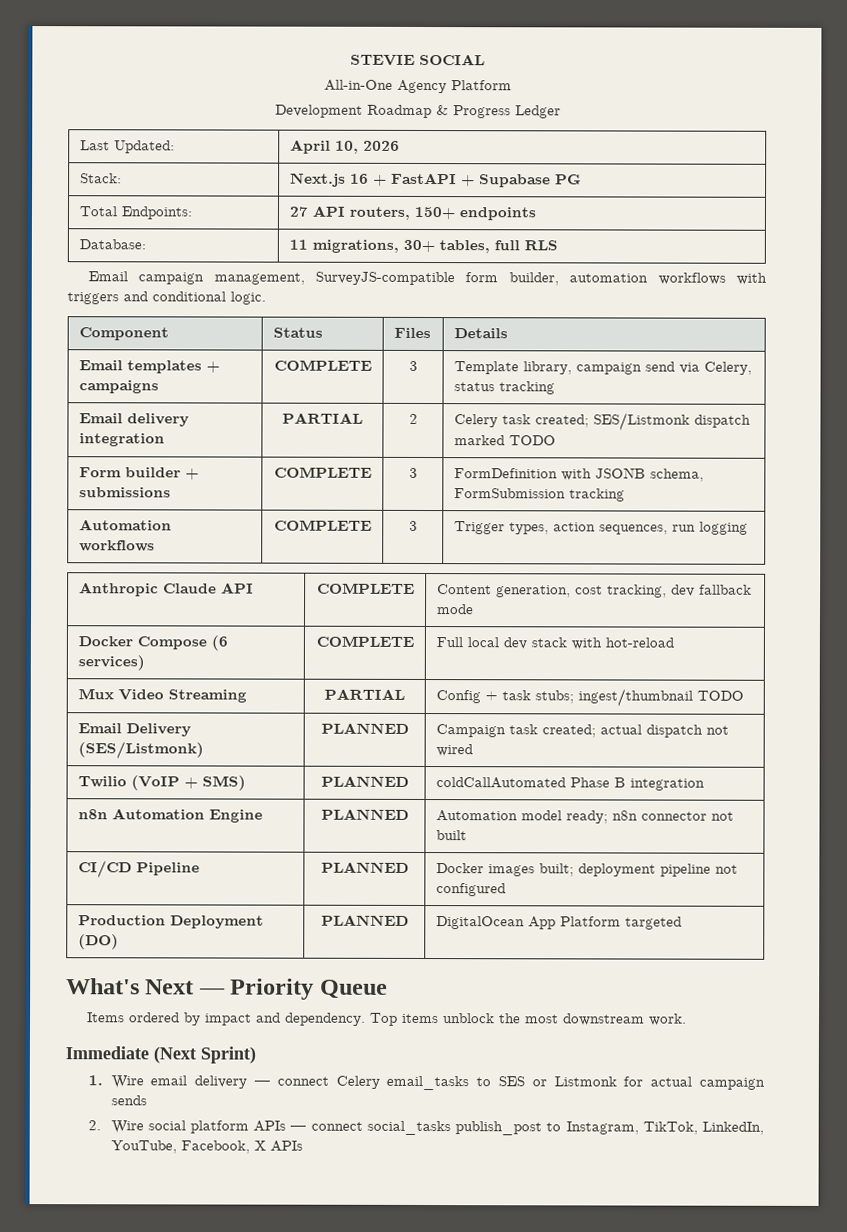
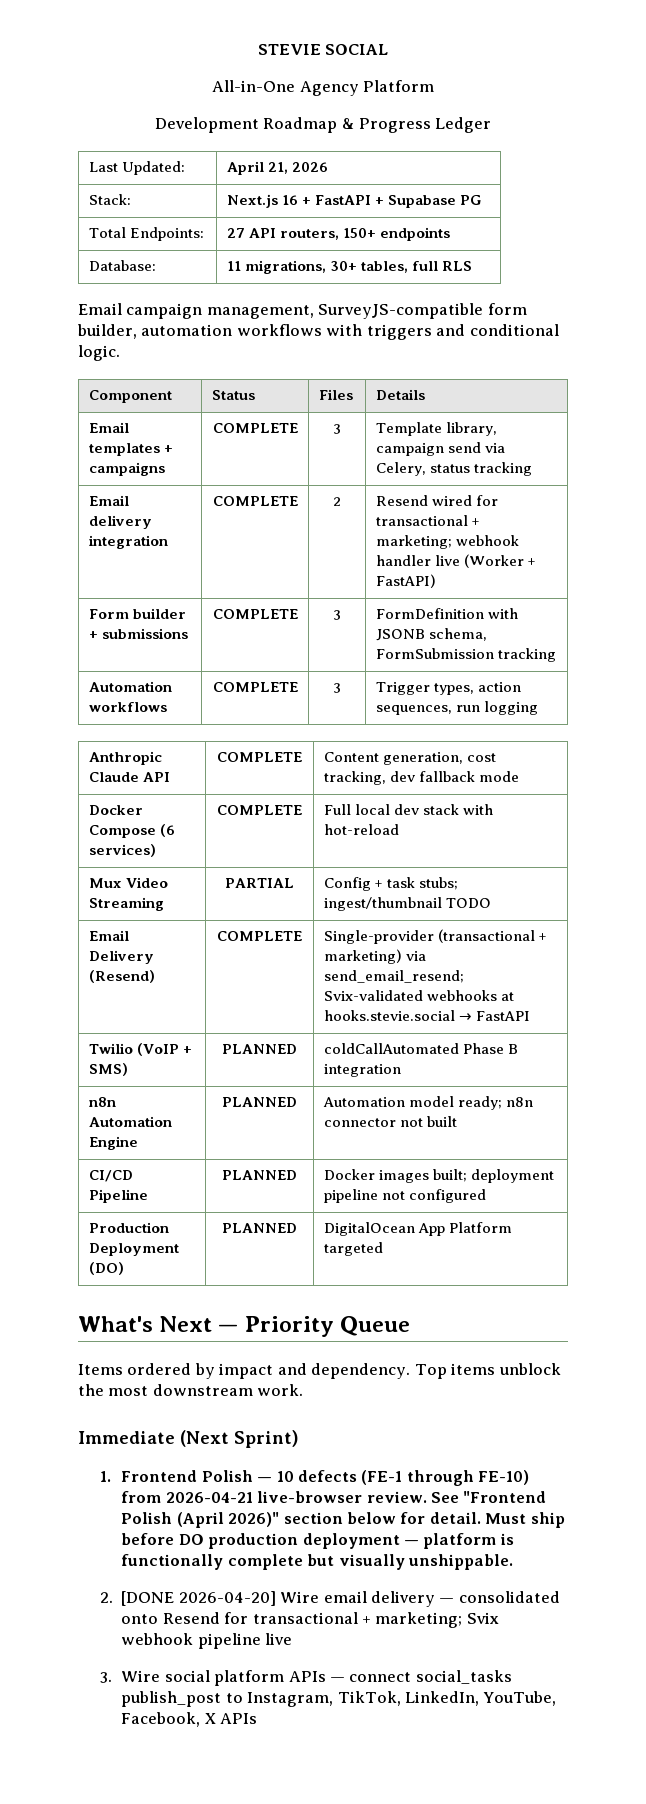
- Last Updated: | April 10, 2026
+ Last Updated: | April 21, 2026
- Email delivery integration | PARTIAL | 2 | Celery task created; SES/Listmonk dispatch marked TODO
+ Email delivery integration | COMPLETE | 2 | Resend wired for transactional + marketing; webhook handler live (Worker + FastAPI)
- Email Delivery (SES/Listmonk) | PLANNED | Campaign task created; actual dispatch not wired
+ Email Delivery (Resend) | COMPLETE | Single-provider (transactional + marketing) via send_email_resend; Svix-validated webhooks at hooks.stevie.social → FastAPI
- 1. Wire email delivery — connect Celery email_tasks to SES or Listmonk for actual campaign sends
- 2. Wire social platform APIs — connect social_tasks publish_post to Instagram, TikTok, LinkedIn, YouTube, Facebook, X APIs
+ 1. Frontend Polish — 10 defects (FE-1 through FE-10) from 2026-04-21 live-browser review. See "Frontend Polish (April 2026)" section below for detail. Must ship before DO production deployment — platform is functionally complete but visually unshippable.
+ 2. [DONE 2026-04-20] Wire email delivery — consolidated onto Resend for transactional + marketing; Svix webhook pipeline live
+ 3. Wire social platform APIs — connect social_tasks publish_post to Instagram, TikTok, LinkedIn, YouTube, Facebook, X APIs

